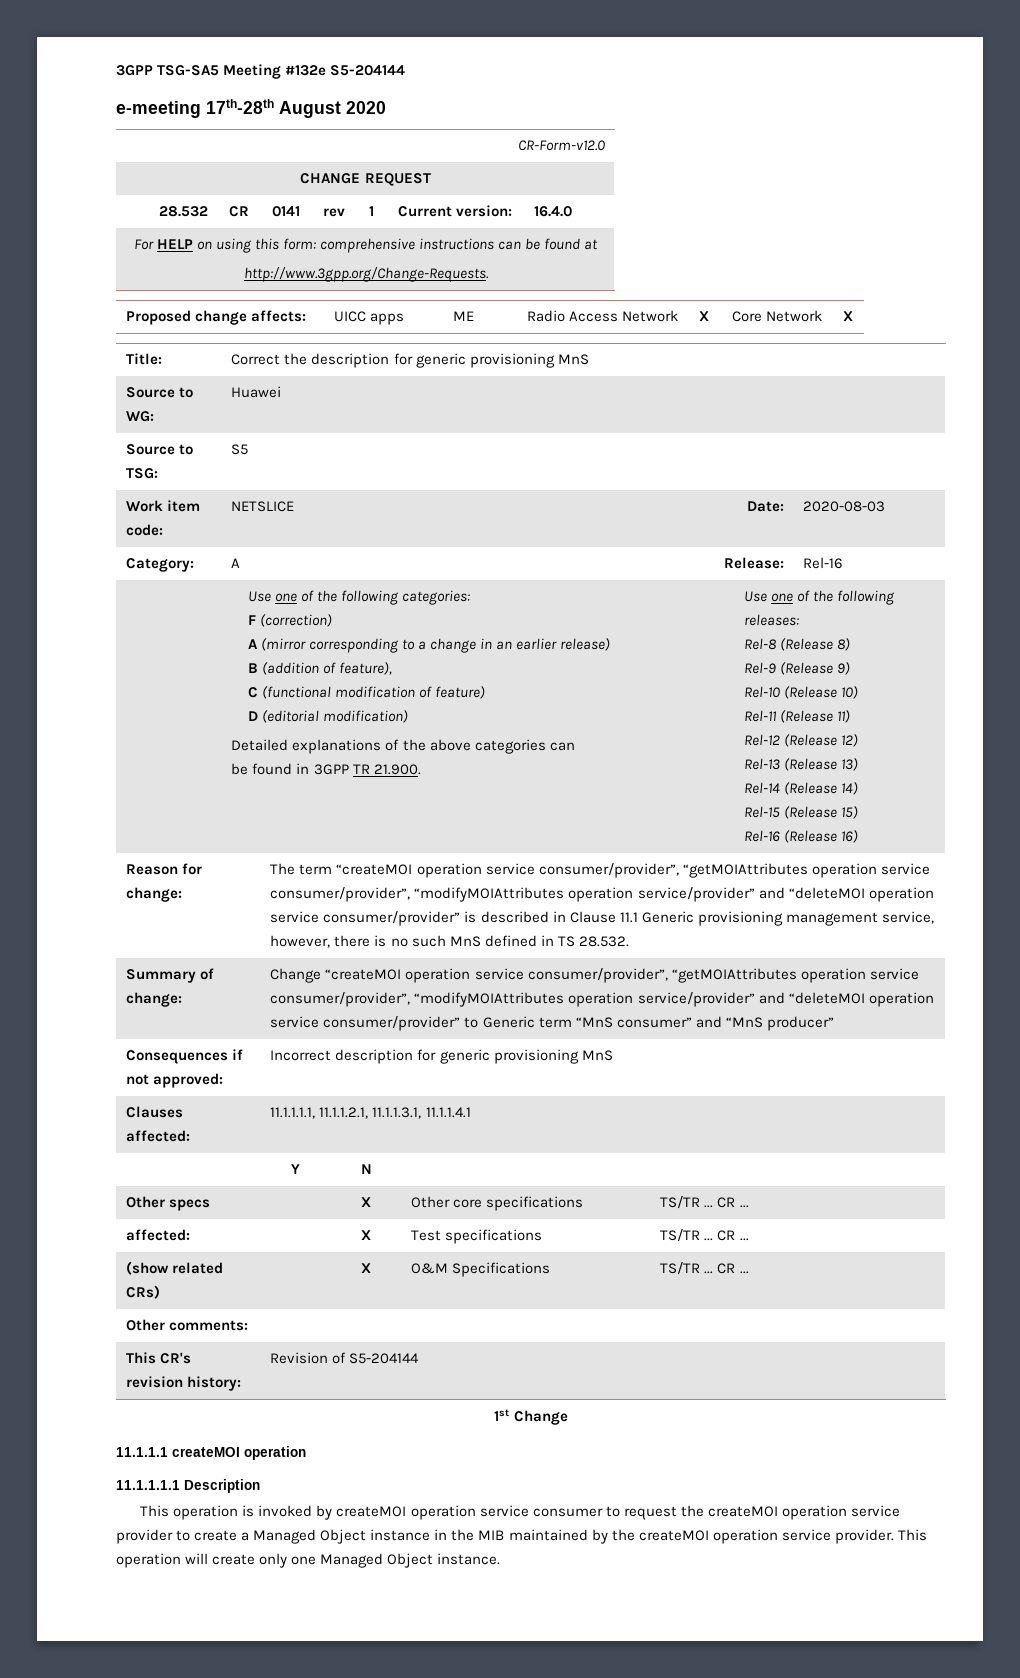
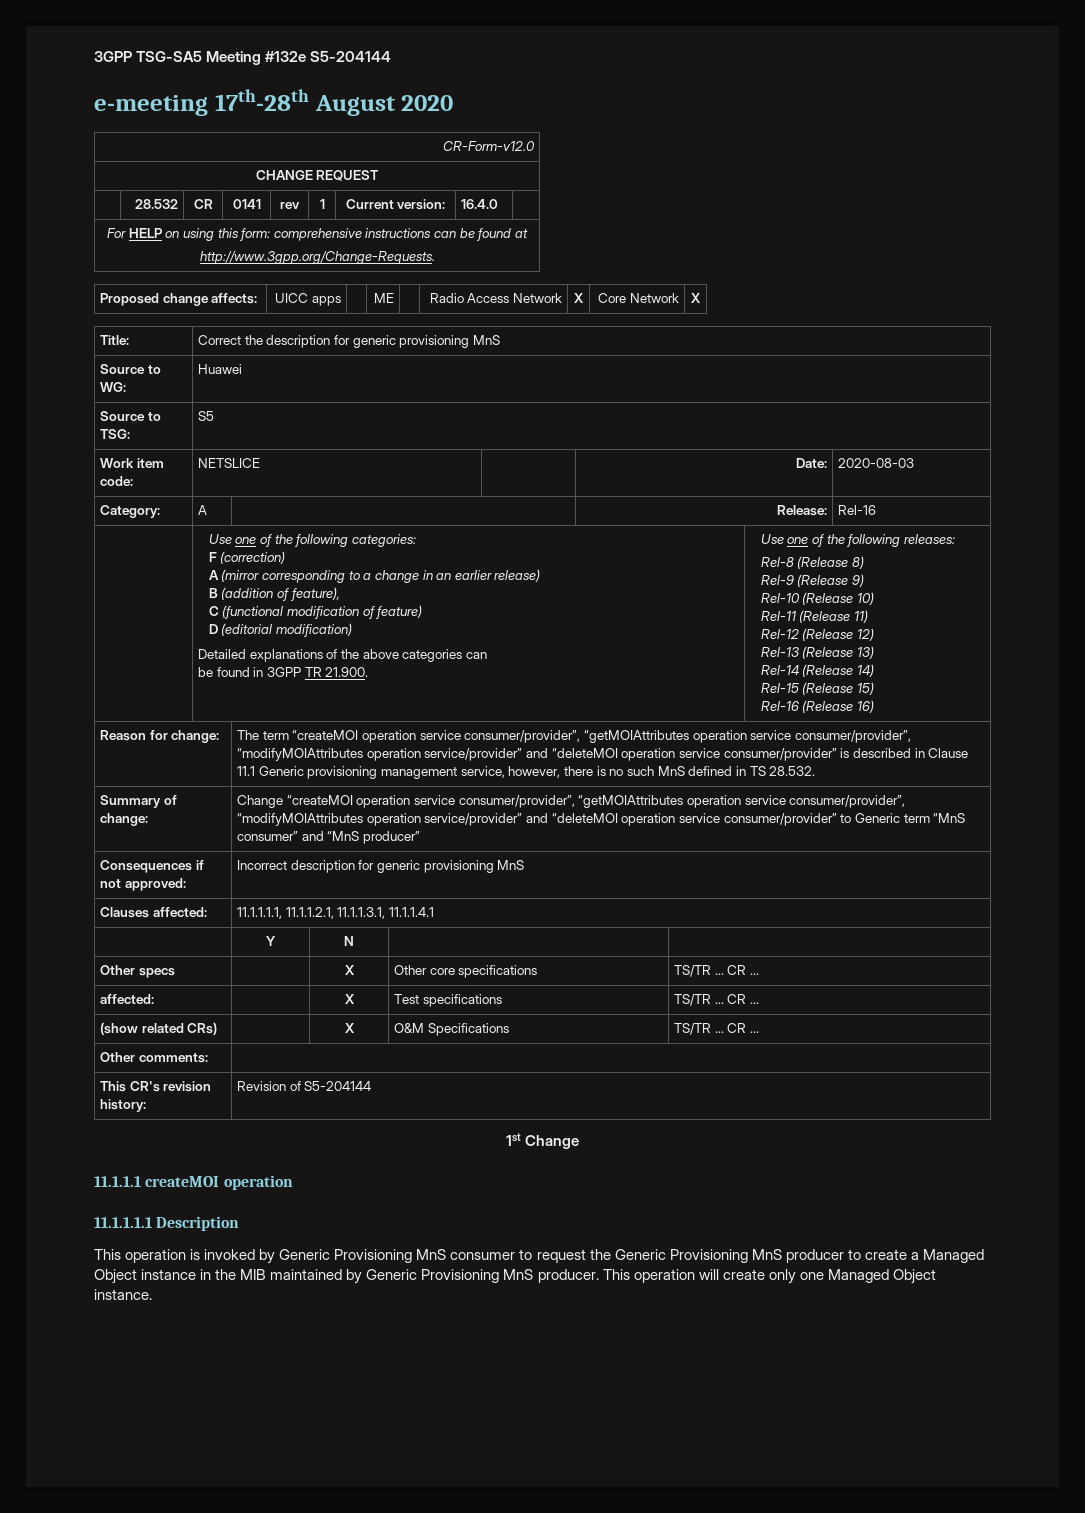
- This operation is invoked by createMOI operation service consumer to request the createMOI operation service provider to create a Managed Object instance in the MIB maintained by the createMOI operation service provider.
+ This operation is invoked by Generic Provisioning MnS consumer to request the Generic Provisioning MnS producer to create a Managed Object instance in the MIB maintained by Generic Provisioning MnS producer.

